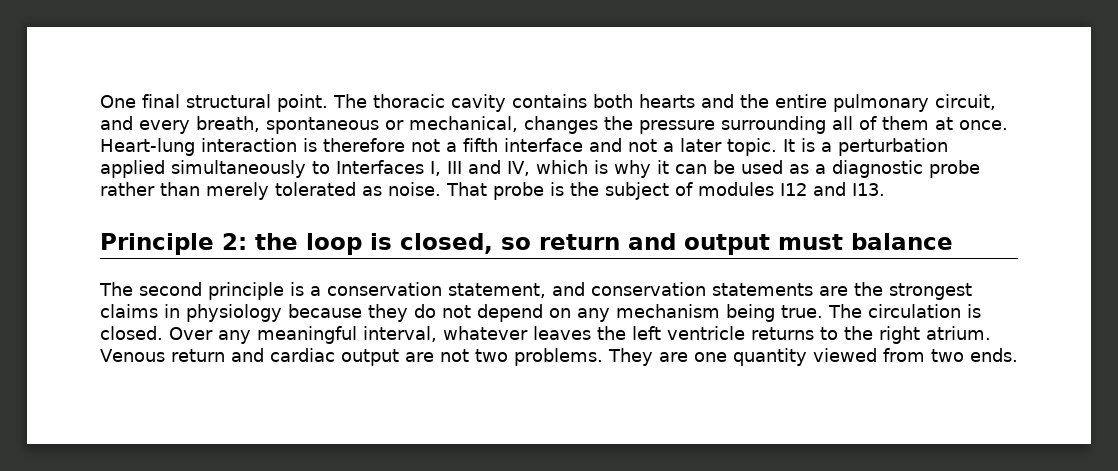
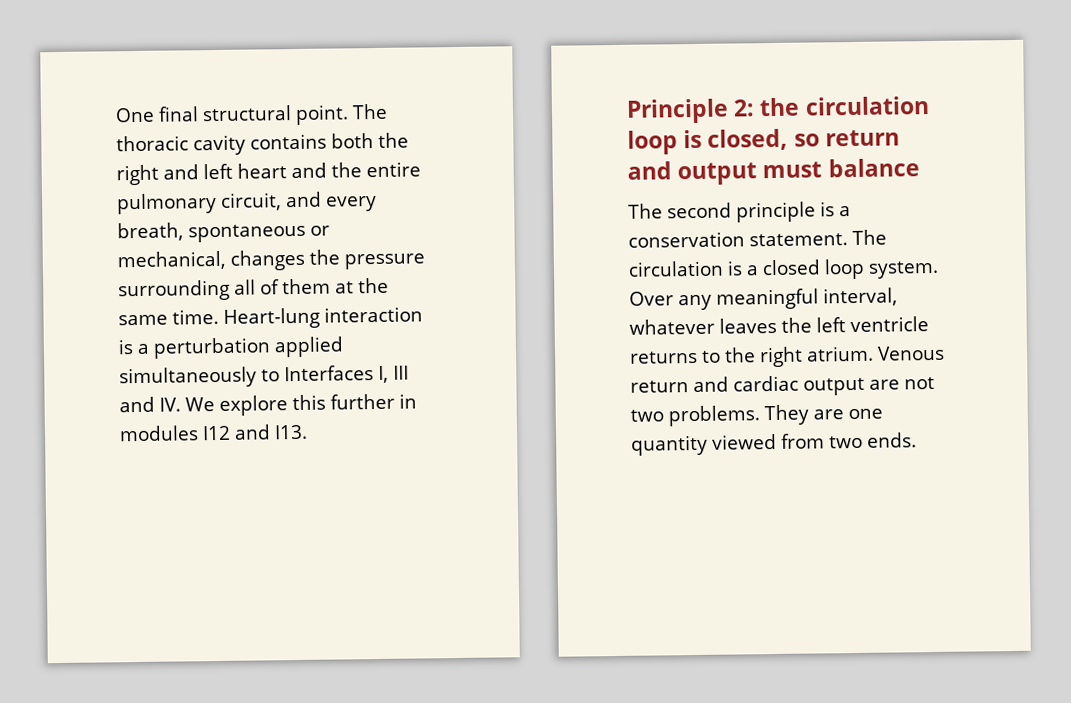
- The thoracic cavity contains both hearts and the entire pulmonary circuit, and every breath, spontaneous or mechanical, changes the pressure surrounding all of them at once. Heart-lung interaction is therefore not a fifth interface and not a later topic. It is a perturbation applied simultaneously to Interfaces I, III and IV, which is why it can be used as a diagnostic probe rather than merely tolerated as noise. That probe is the subject of modules I12 and I13.
+ The thoracic cavity contains both the right and left heart and the entire pulmonary circuit, and every breath, spontaneous or mechanical, changes the pressure surrounding all of them at the same time. Heart-lung interaction is a perturbation applied simultaneously to Interfaces I, III and IV. We explore this further in modules I12 and I13.
- Principle 2: the loop is closed, so return and output must balance
+ Principle 2: the circulation loop is closed, so return and output must balance
- The second principle is a conservation statement, and conservation statements are the strongest claims in physiology because they do not depend on any mechanism being true. The circulation is closed.
+ The second principle is a conservation statement. The circulation is a closed loop system.

